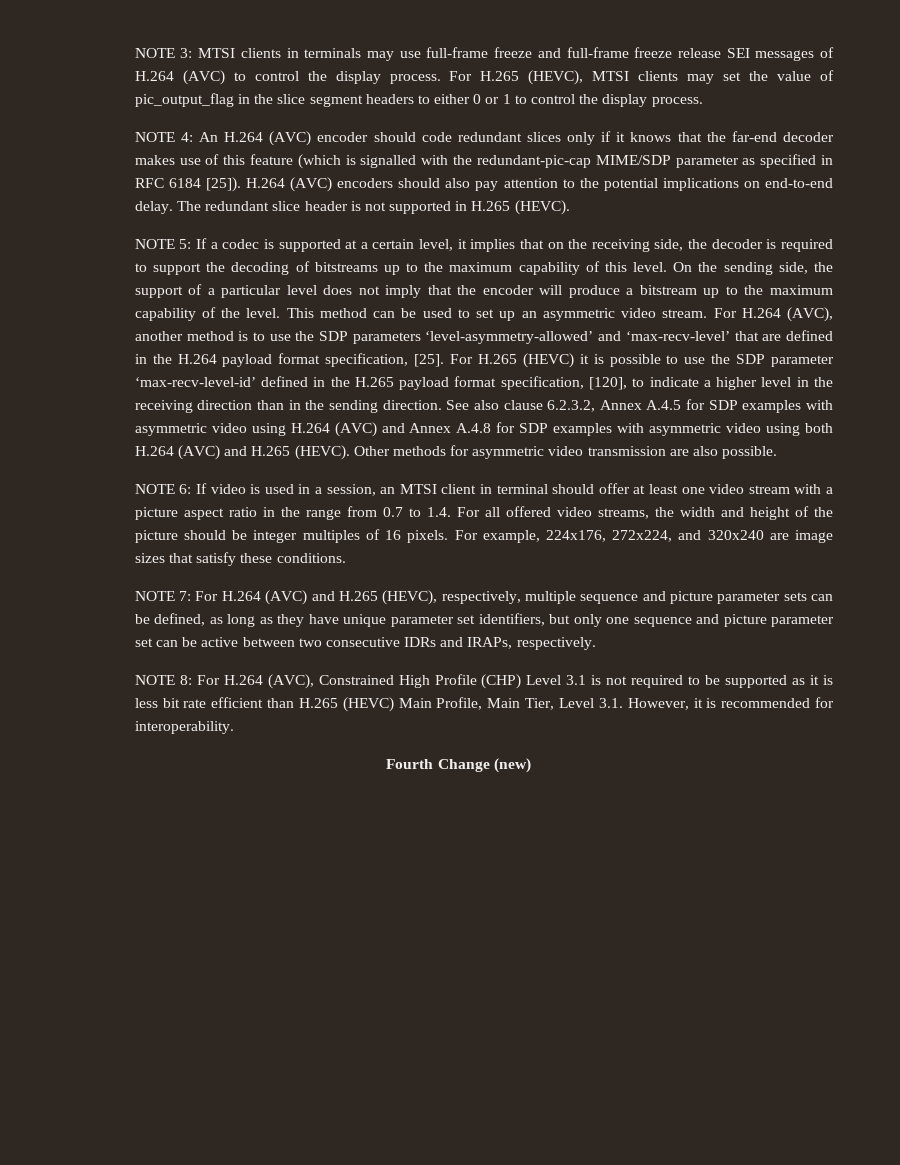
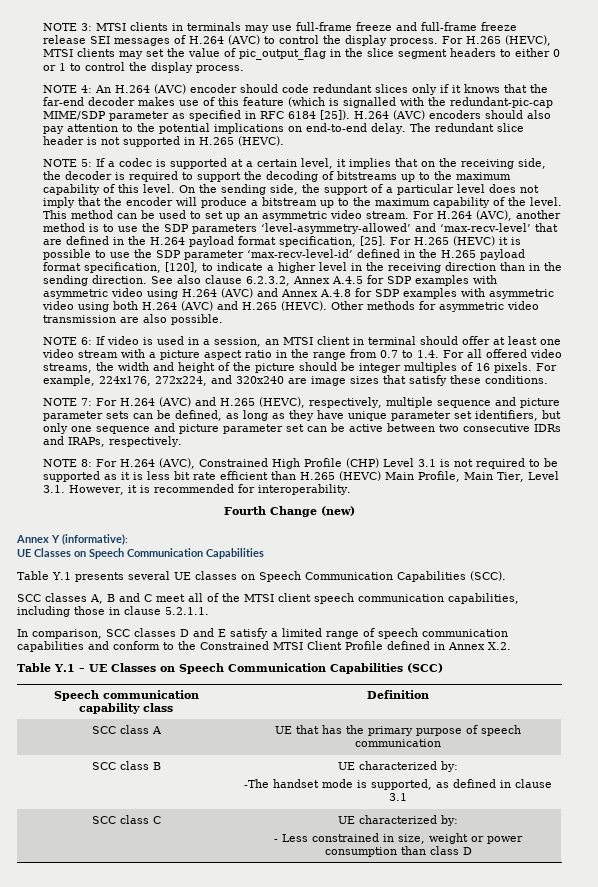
+ Annex Y (informative):
+ UE Classes on Speech Communication Capabilities
+ Table Y.1 presents several UE classes on Speech Communication Capabilities (SCC).
+ SCC classes A, B and C meet all of the MTSI client speech communication capabilities, including those in clause 5.2.1.1.
+ In comparison, SCC classes D and E satisfy a limited range of speech communication capabilities and conform to the Constrained MTSI Client Profile defined in Annex X.2.
+ Table Y.1 – UE Classes on Speech Communication Capabilities (SCC)
+ Speech communication capability class | Definition
+ SCC class A | UE that has the primary purpose of speech communication
+ SCC class B | UE characterized by:
+ -The handset mode is supported, as defined in clause 3.1
+ SCC class C | UE characterized by:
+ - Less constrained in size, weight or power consumption than class D

